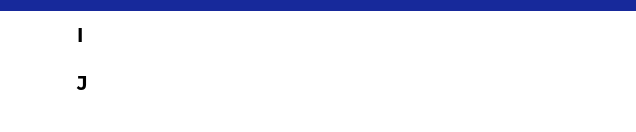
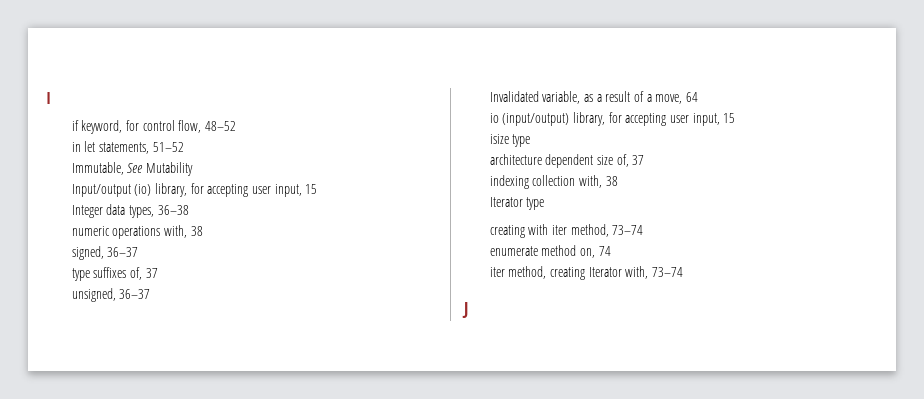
+ if keyword, for control flow, 48–52
+ in let statements, 51–52
+ Immutable, See Mutability
+ Input/output (io) library, for accepting user input, 15
+ Integer data types, 36–38
+ numeric operations with, 38
+ signed, 36–37
+ type suffixes of, 37
+ unsigned, 36–37
+ Invalidated variable, as a result of a move, 64
+ io (input/output) library, for accepting user input, 15
+ isize type
+ architecture dependent size of, 37
+ indexing collection with, 38
+ Iterator type
+ creating with iter method, 73–74
+ enumerate method on, 74
+ iter method, creating Iterator with, 73–74

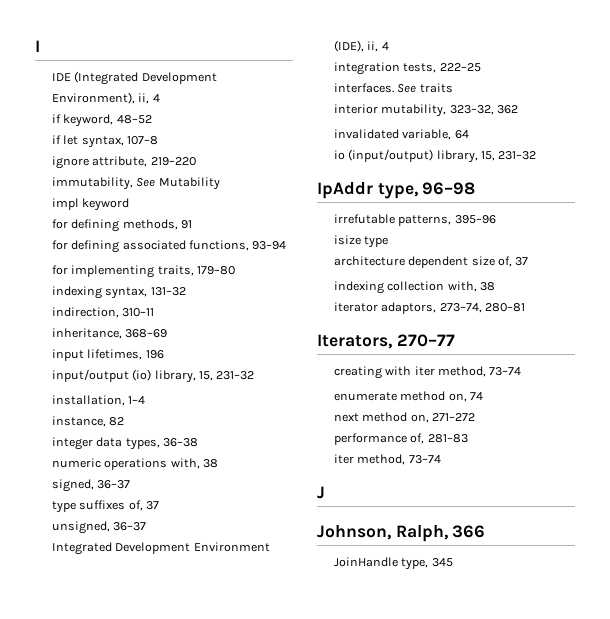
- if keyword, for control flow, 48–52
- in let statements, 51–52
- Immutable, See Mutability
- Input/output (io) library, for accepting user input, 15
- Integer data types, 36–38
+ IDE (Integrated Development Environment), ii, 4
+ if keyword, 48–52
+ if let syntax, 107–8
+ ignore attribute, 219–220
+ immutability, See Mutability
+ impl keyword
+ for defining methods, 91
+ for defining associated functions, 93–94
+ for implementing traits, 179–80
+ indexing syntax, 131–32
+ indirection, 310–11
+ inheritance, 368–69
+ input lifetimes, 196
+ input/output (io) library, 15, 231–32
+ installation, 1–4
+ instance, 82
+ integer data types, 36–38
- Invalidated variable, as a result of a move, 64
- io (input/output) library, for accepting user input, 15
+ Integrated Development Environment (IDE), ii, 4
+ integration tests, 222–25
+ interfaces. See traits
+ interior mutability, 323–32, 362
+ invalidated variable, 64
+ io (input/output) library, 15, 231–32
+ IpAddr type, 96–98
+ irrefutable patterns, 395–96
- Iterator type
+ iterator adaptors, 273–74, 280–81
+ Iterators, 270–77
- iter method, creating Iterator with, 73–74
+ next method on, 271–272
+ performance of, 281–83
+ iter method, 73–74
+ Johnson, Ralph, 366
+ JoinHandle type, 345

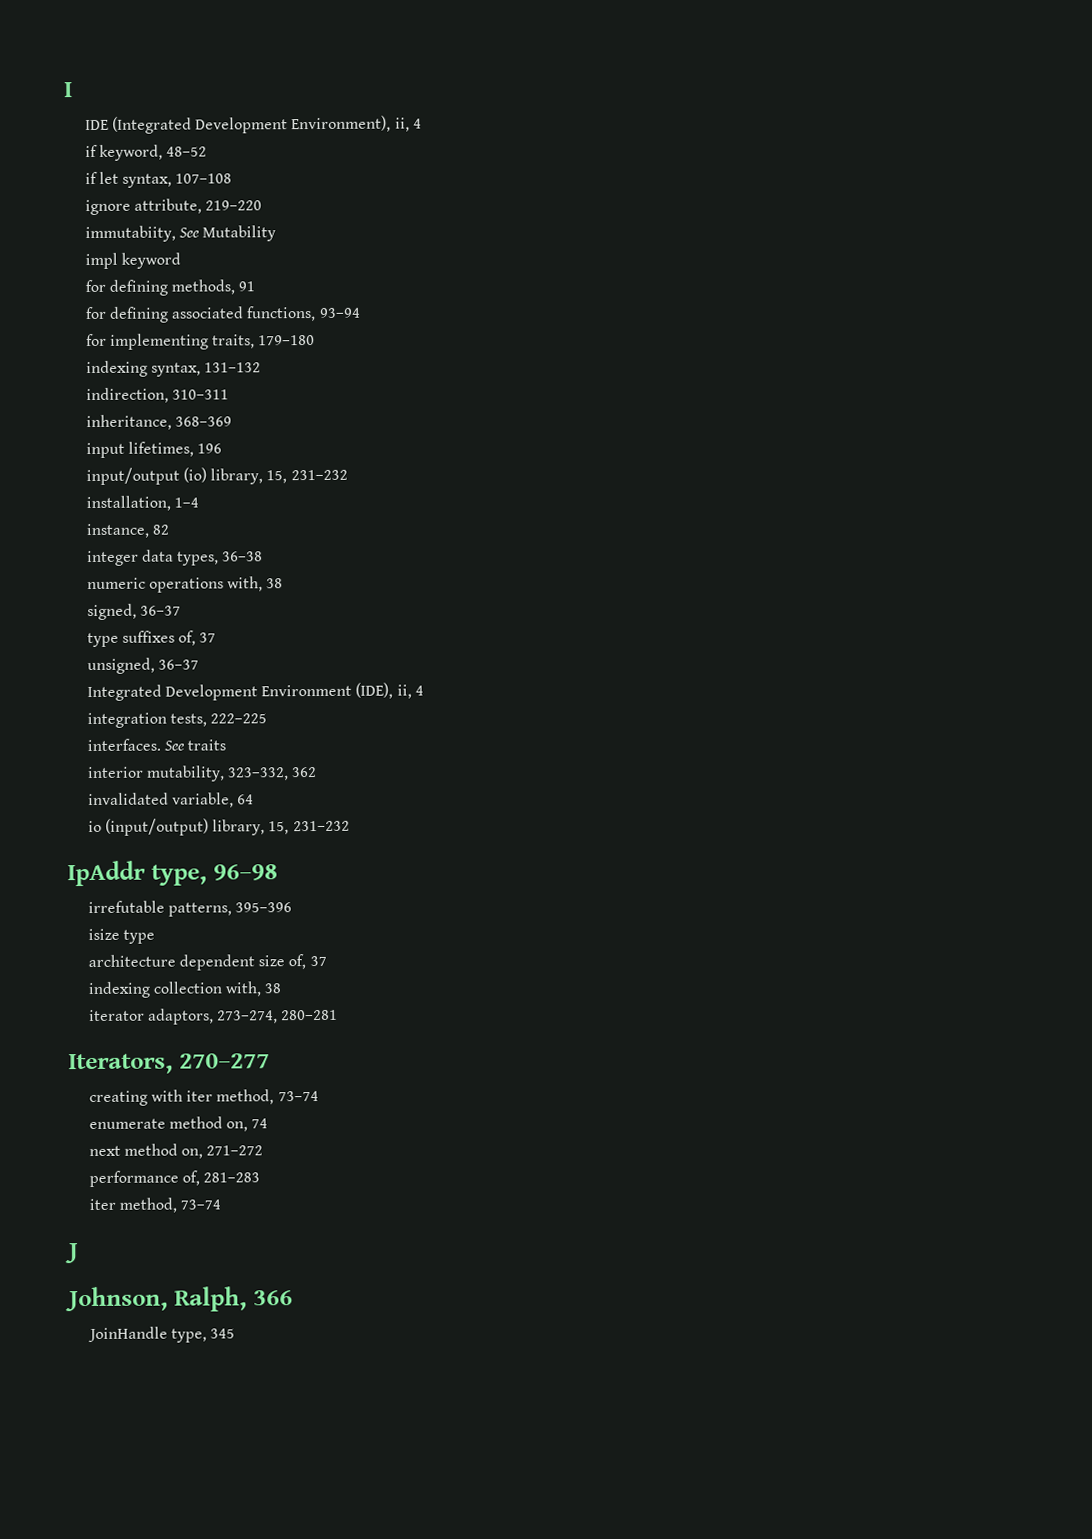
- if let syntax, 107–8
+ if let syntax, 107–108
- immutability, See Mutability
+ immutabiity, See Mutability
- for implementing traits, 179–80
+ for implementing traits, 179–180
- indexing syntax, 131–32
+ indexing syntax, 131–132
- indirection, 310–11
+ indirection, 310–311
- inheritance, 368–69
+ inheritance, 368–369
- input/output (io) library, 15, 231–32
+ input/output (io) library, 15, 231–232
- integration tests, 222–25
+ integration tests, 222–225
- interior mutability, 323–32, 362
+ interior mutability, 323–332, 362
- io (input/output) library, 15, 231–32
+ io (input/output) library, 15, 231–232
- irrefutable patterns, 395–96
+ irrefutable patterns, 395–396
- iterator adaptors, 273–74, 280–81
+ iterator adaptors, 273–274, 280–281
- Iterators, 270–77
+ Iterators, 270–277
- performance of, 281–83
+ performance of, 281–283

